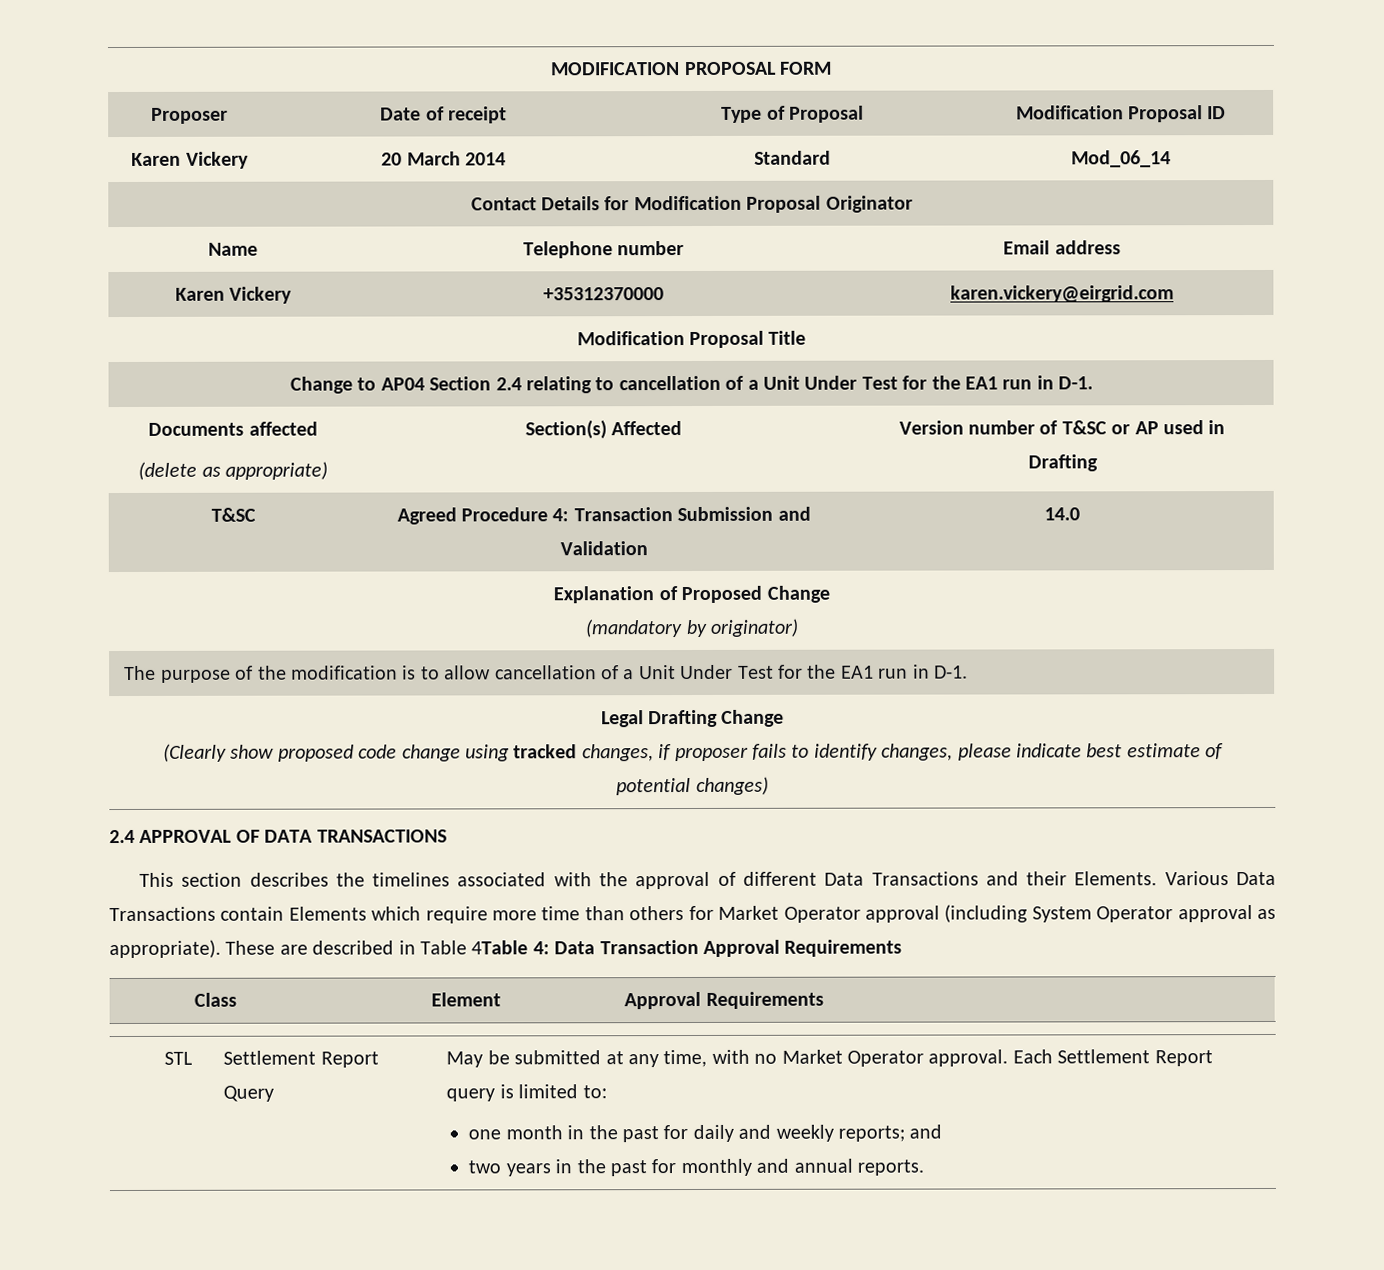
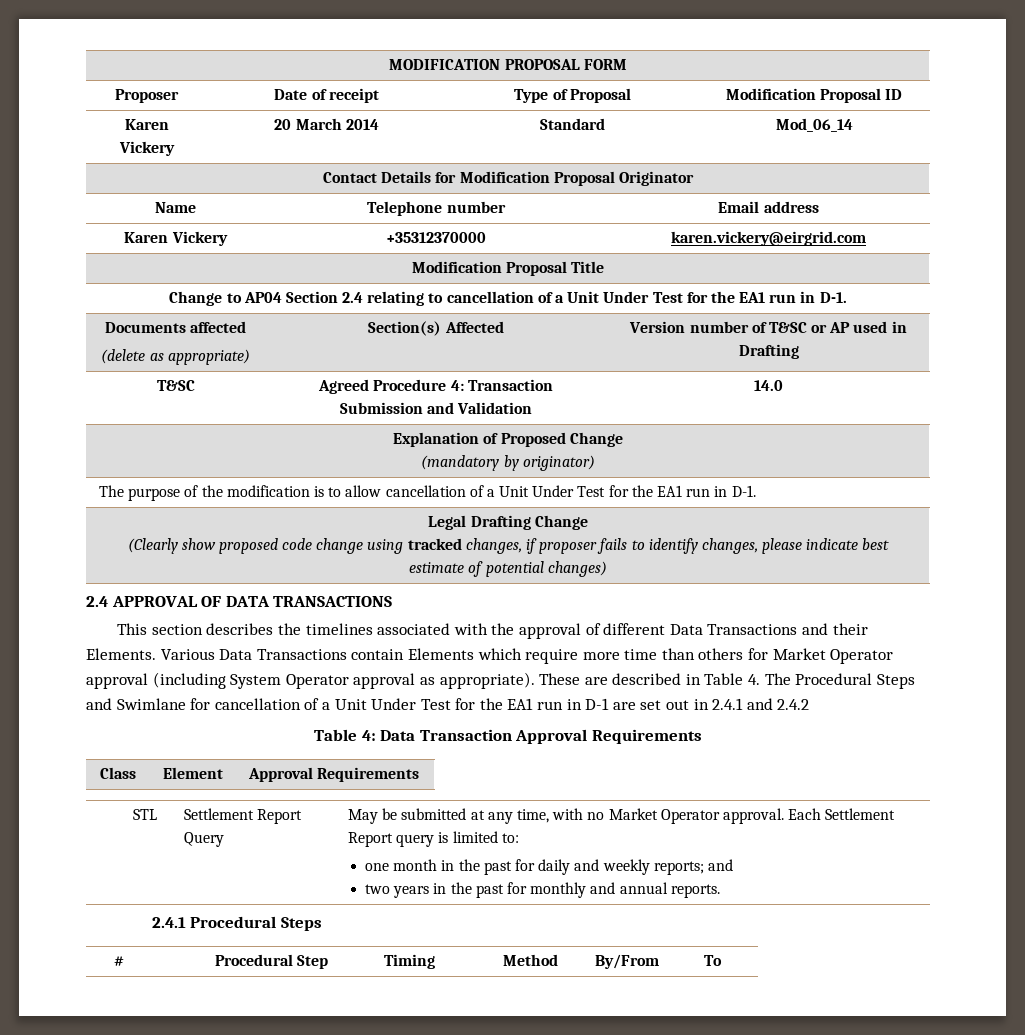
- These are described in Table 4Table 4: Data Transaction Approval Requirements
+ These are described in Table 4. The Procedural Steps and Swimlane for cancellation of a Unit Under Test for the EA1 run in D-1 are set out in 2.4.1 and 2.4.2
+ Table 4: Data Transaction Approval Requirements
+ 2.4.1 Procedural Steps
+ # | Procedural Step | Timing | Method | By/From | To

